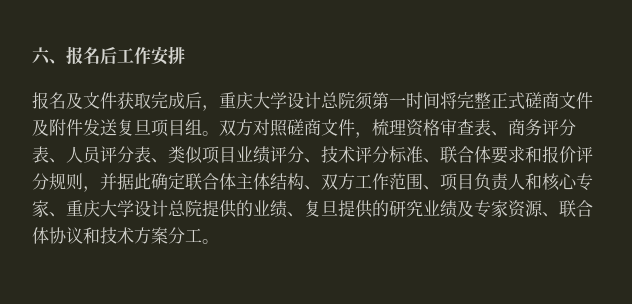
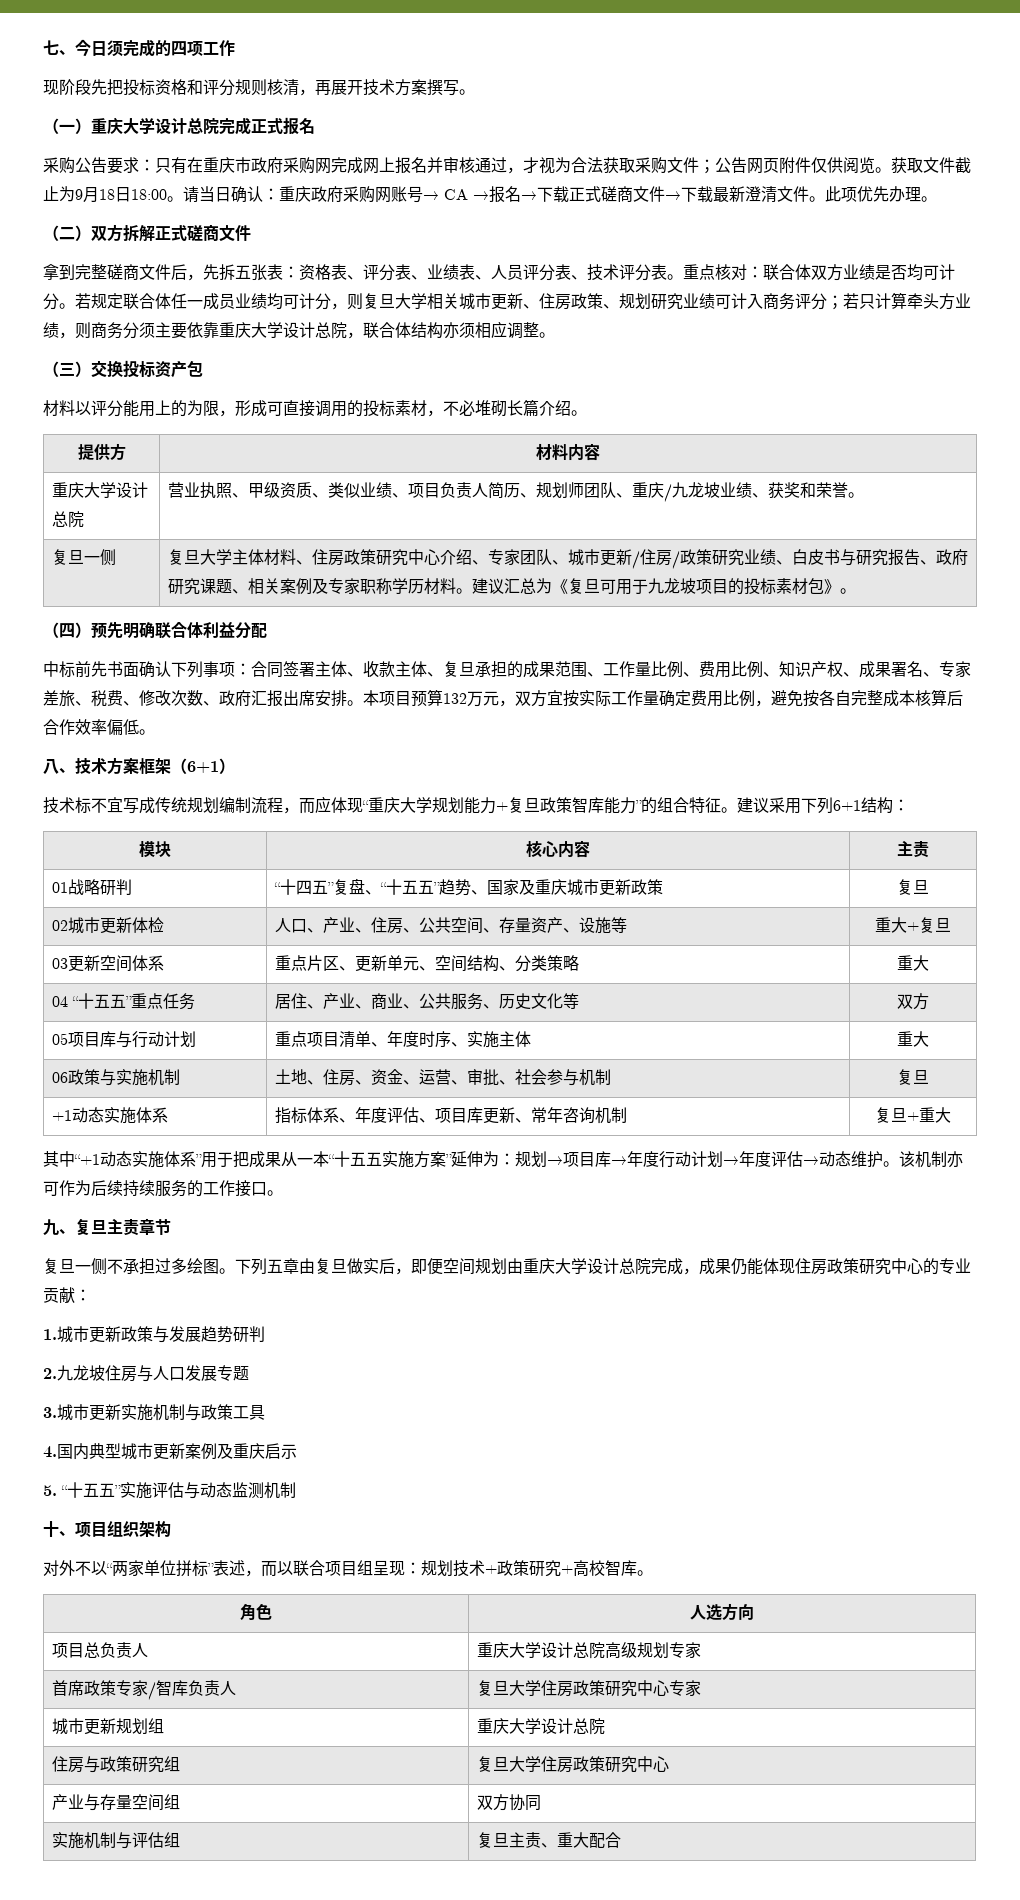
- 六、报名后工作安排
- 报名及文件获取完成后，重庆大学设计总院须第一时间将完整正式磋商文件及附件发送复旦项目组。双方对照磋商文件，梳理资格审查表、商务评分表、人员评分表、类似项目业绩评分、技术评分标准、联合体要求和报价评分规则，并据此确定联合体主体结构、双方工作范围、项目负责人和核心专家、重庆大学设计总院提供的业绩、复旦提供的研究业绩及专家资源、联合体协议和技术方案分工。
+ 七、今日须完成的四项工作
+ 现阶段先把投标资格和评分规则核清，再展开技术方案撰写。
+ （一）重庆大学设计总院完成正式报名
+ 采购公告要求：只有在重庆市政府采购网完成网上报名并审核通过，才视为合法获取采购文件；公告网页附件仅供阅览。获取文件截止为9月18日18:00。请当日确认：重庆政府采购网账号→ CA →报名→下载正式磋商文件→下载最新澄清文件。此项优先办理。
+ （二）双方拆解正式磋商文件
+ 拿到完整磋商文件后，先拆五张表：资格表、评分表、业绩表、人员评分表、技术评分表。重点核对：联合体双方业绩是否均可计分。若规定联合体任一成员业绩均可计分，则复旦大学相关城市更新、住房政策、规划研究业绩可计入商务评分；若只计算牵头方业绩，则商务分须主要依靠重庆大学设计总院，联合体结构亦须相应调整。
+ （三）交换投标资产包
+ 材料以评分能用上的为限，形成可直接调用的投标素材，不必堆砌长篇介绍。
+ 提供方 | 材料内容
+ 重庆大学设计总院 | 营业执照、甲级资质、类似业绩、项目负责人简历、规划师团队、重庆/九龙坡业绩、获奖和荣誉。
+ 复旦一侧 | 复旦大学主体材料、住房政策研究中心介绍、专家团队、城市更新/住房/政策研究业绩、白皮书与研究报告、政府研究课题、相关案例及专家职称学历材料。建议汇总为《复旦可用于九龙坡项目的投标素材包》。
+ （四）预先明确联合体利益分配
+ 中标前先书面确认下列事项：合同签署主体、收款主体、复旦承担的成果范围、工作量比例、费用比例、知识产权、成果署名、专家差旅、税费、修改次数、政府汇报出席安排。本项目预算132万元，双方宜按实际工作量确定费用比例，避免按各自完整成本核算后合作效率偏低。
+ 八、技术方案框架（6+1）
+ 技术标不宜写成传统规划编制流程，而应体现“重庆大学规划能力+复旦政策智库能力”的组合特征。建议采用下列6+1结构：
+ 模块 | 核心内容 | 主责
+ 01战略研判 | “十四五”复盘、“十五五”趋势、国家及重庆城市更新政策 | 复旦
+ 02城市更新体检 | 人口、产业、住房、公共空间、存量资产、设施等 | 重大+复旦
+ 03更新空间体系 | 重点片区、更新单元、空间结构、分类策略 | 重大
+ 04 “十五五”重点任务 | 居住、产业、商业、公共服务、历史文化等 | 双方
+ 05项目库与行动计划 | 重点项目清单、年度时序、实施主体 | 重大
+ 06政策与实施机制 | 土地、住房、资金、运营、审批、社会参与机制 | 复旦
+ +1动态实施体系 | 指标体系、年度评估、项目库更新、常年咨询机制 | 复旦+重大
+ 其中“+1动态实施体系”用于把成果从一本“十五五实施方案”延伸为：规划→项目库→年度行动计划→年度评估→动态维护。该机制亦可作为后续持续服务的工作接口。
+ 九、复旦主责章节
+ 复旦一侧不承担过多绘图。下列五章由复旦做实后，即便空间规划由重庆大学设计总院完成，成果仍能体现住房政策研究中心的专业贡献：
+ 1.城市更新政策与发展趋势研判
+ 2.九龙坡住房与人口发展专题
+ 3.城市更新实施机制与政策工具
+ 4.国内典型城市更新案例及重庆启示
+ 5. “十五五”实施评估与动态监测机制
+ 十、项目组织架构
+ 对外不以“两家单位拼标”表述，而以联合项目组呈现：规划技术+政策研究+高校智库。
+ 角色 | 人选方向
+ 项目总负责人 | 重庆大学设计总院高级规划专家
+ 首席政策专家/智库负责人 | 复旦大学住房政策研究中心专家
+ 城市更新规划组 | 重庆大学设计总院
+ 住房与政策研究组 | 复旦大学住房政策研究中心
+ 产业与存量空间组 | 双方协同
+ 实施机制与评估组 | 复旦主责、重大配合

